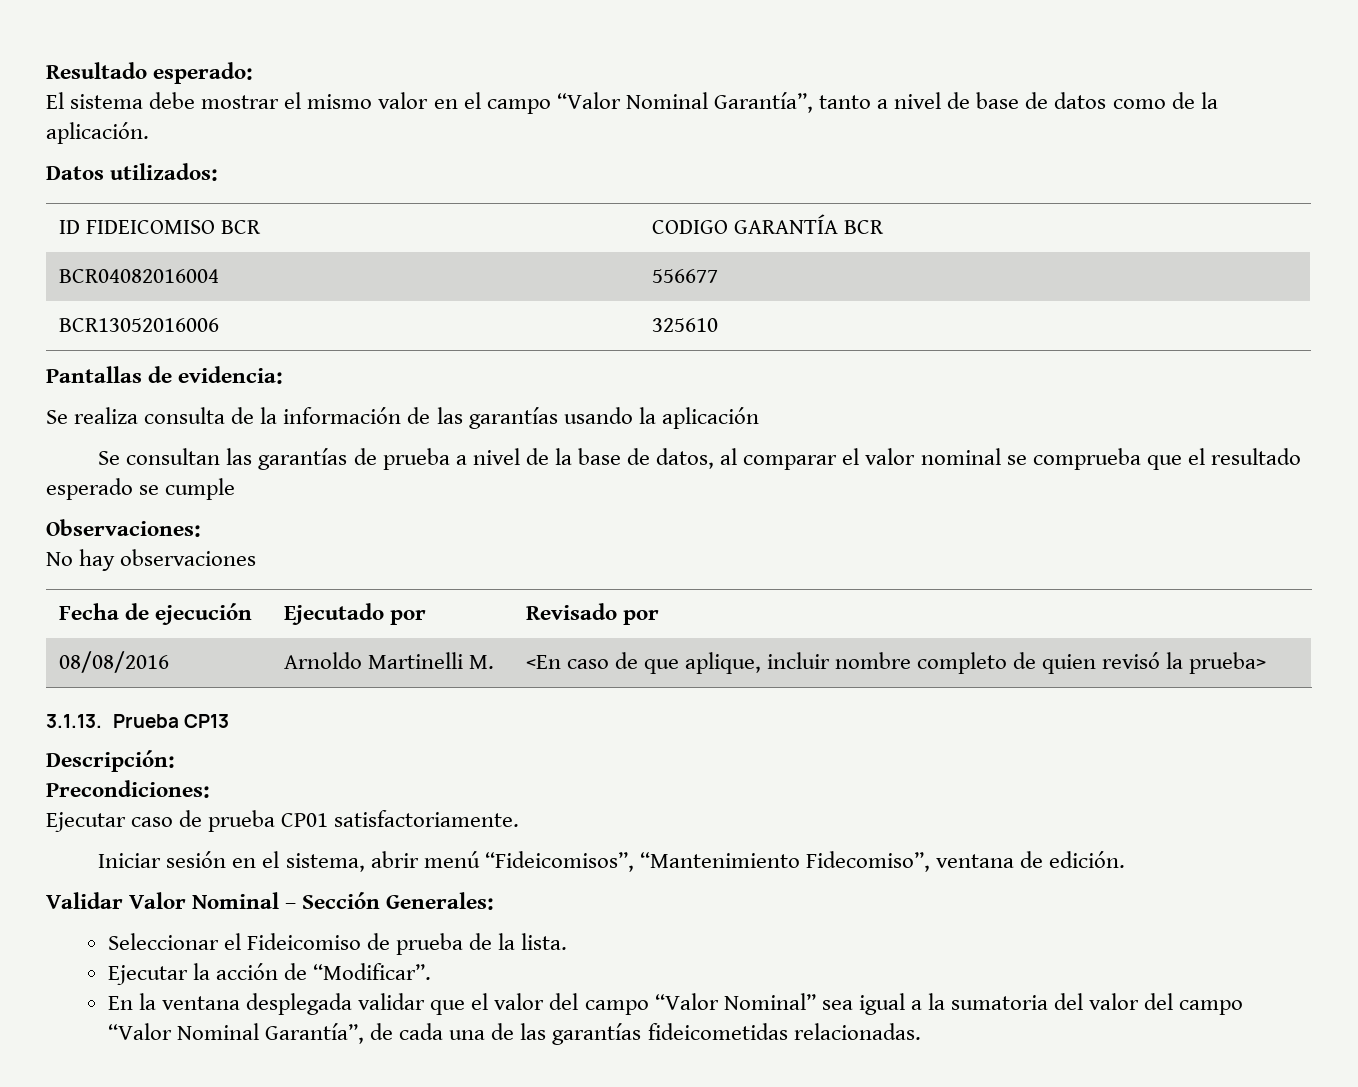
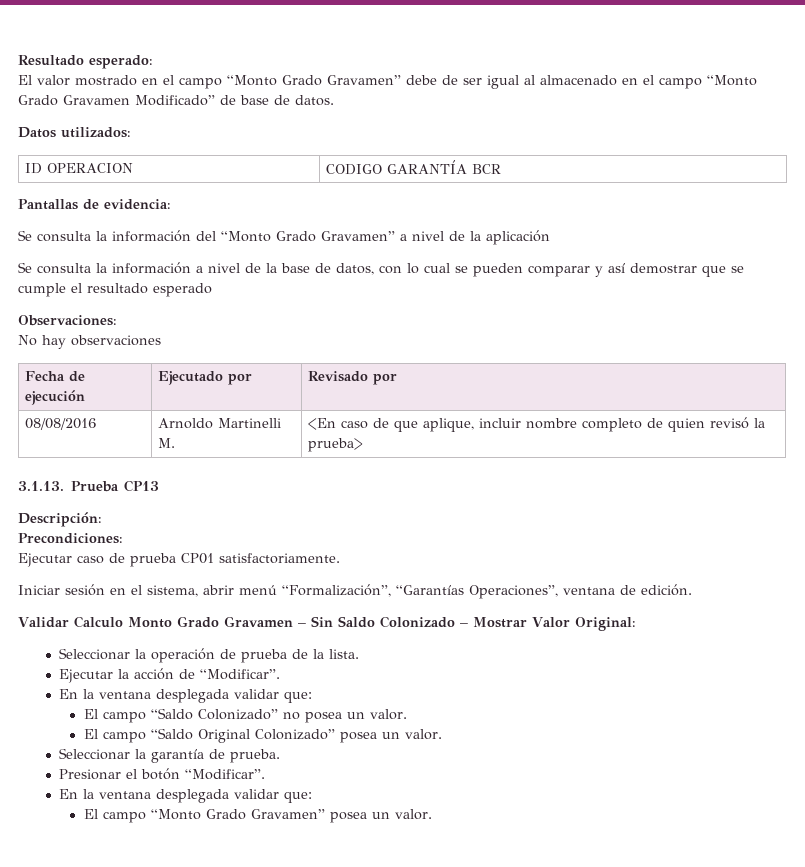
- El sistema debe mostrar el mismo valor en el campo “Valor Nominal Garantía”, tanto a nivel de base de datos como de la aplicación.
+ El valor mostrado en el campo “Monto Grado Gravamen” debe de ser igual al almacenado en el campo “Monto Grado Gravamen Modificado” de base de datos.
- ID FIDEICOMISO BCR | CODIGO GARANTÍA BCR
+ ID OPERACION | CODIGO GARANTÍA BCR
- BCR04082016004 | 556677
- BCR13052016006 | 325610
- Se realiza consulta de la información de las garantías usando la aplicación
- Se consultan las garantías de prueba a nivel de la base de datos, al comparar el valor nominal se comprueba que el resultado esperado se cumple
+ Se consulta la información del “Monto Grado Gravamen” a nivel de la aplicación
+ Se consulta la información a nivel de la base de datos, con lo cual se pueden comparar y así demostrar que se cumple el resultado esperado
- Iniciar sesión en el sistema, abrir menú “Fideicomisos”, “Mantenimiento Fidecomiso”, ventana de edición.
+ Iniciar sesión en el sistema, abrir menú “Formalización”, “Garantías Operaciones”, ventana de edición.
- Validar Valor Nominal – Sección Generales:
- Seleccionar el Fideicomiso de prueba de la lista.
+ Validar Calculo Monto Grado Gravamen – Sin Saldo Colonizado – Mostrar Valor Original:
+ Seleccionar la operación de prueba de la lista.
  Ejecutar la acción de “Modificar”.
- En la ventana desplegada validar que el valor del campo “Valor Nominal” sea igual a la sumatoria del valor del campo “Valor Nominal Garantía”, de cada una de las garantías fideicometidas relacionadas.
+ En la ventana desplegada validar que:
+ El campo “Saldo Colonizado” no posea un valor.
+ El campo “Saldo Original Colonizado” posea un valor.
+ Seleccionar la garantía de prueba.
+ Presionar el botón “Modificar”.
+ En la ventana desplegada validar que:
+ El campo “Monto Grado Gravamen” posea un valor.

